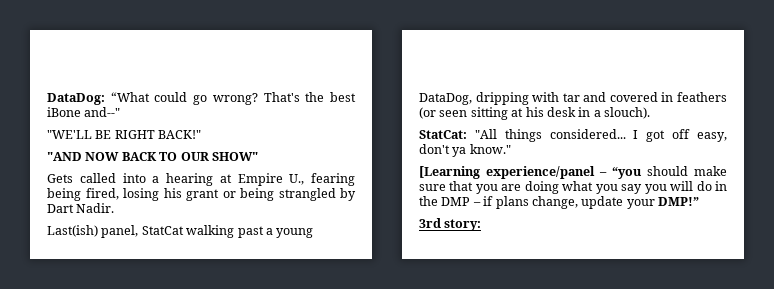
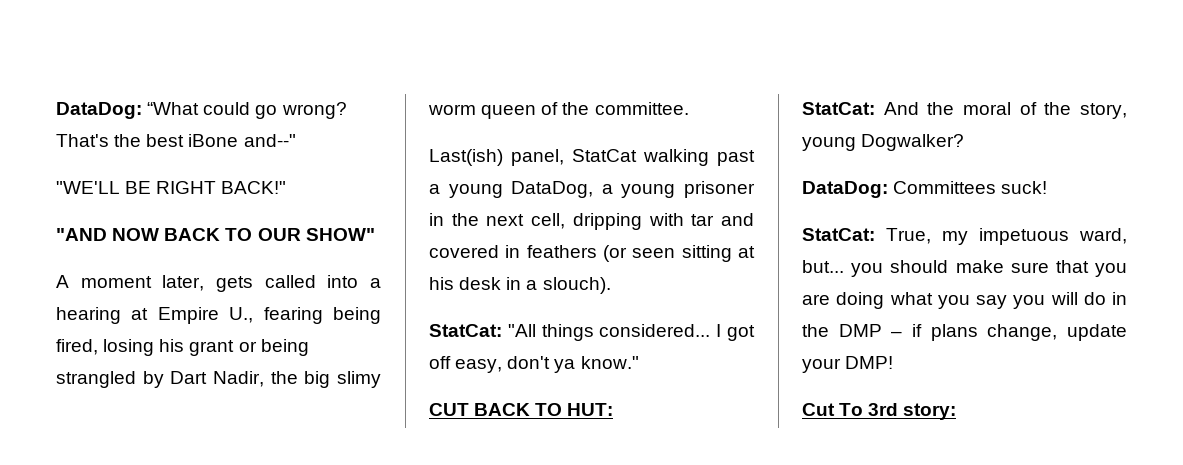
- Gets called into a hearing at Empire U., fearing being fired, losing his grant or being strangled by Dart Nadir.
+ A moment later, gets called into a hearing at Empire U., fearing being fired, losing his grant or being strangled by Dart Nadir, the big slimy worm queen of the committee.
- Last(ish) panel, StatCat walking past a young DataDog, dripping with tar and covered in feathers (or seen sitting at his desk in a slouch).
+ Last(ish) panel, StatCat walking past a young DataDog, a young prisoner in the next cell, dripping with tar and covered in feathers (or seen sitting at his desk in a slouch).
- [Learning experience/panel – “you should make sure that you are doing what you say you will do in the DMP – if plans change, update your DMP!”
- 3rd story:
+ CUT BACK TO HUT:
+ StatCat: And the moral of the story, young Dogwalker?
+ DataDog: Committees suck!
+ StatCat: True, my impetuous ward, but... you should make sure that you are doing what you say you will do in the DMP – if plans change, update your DMP!
+ Cut To 3rd story:

